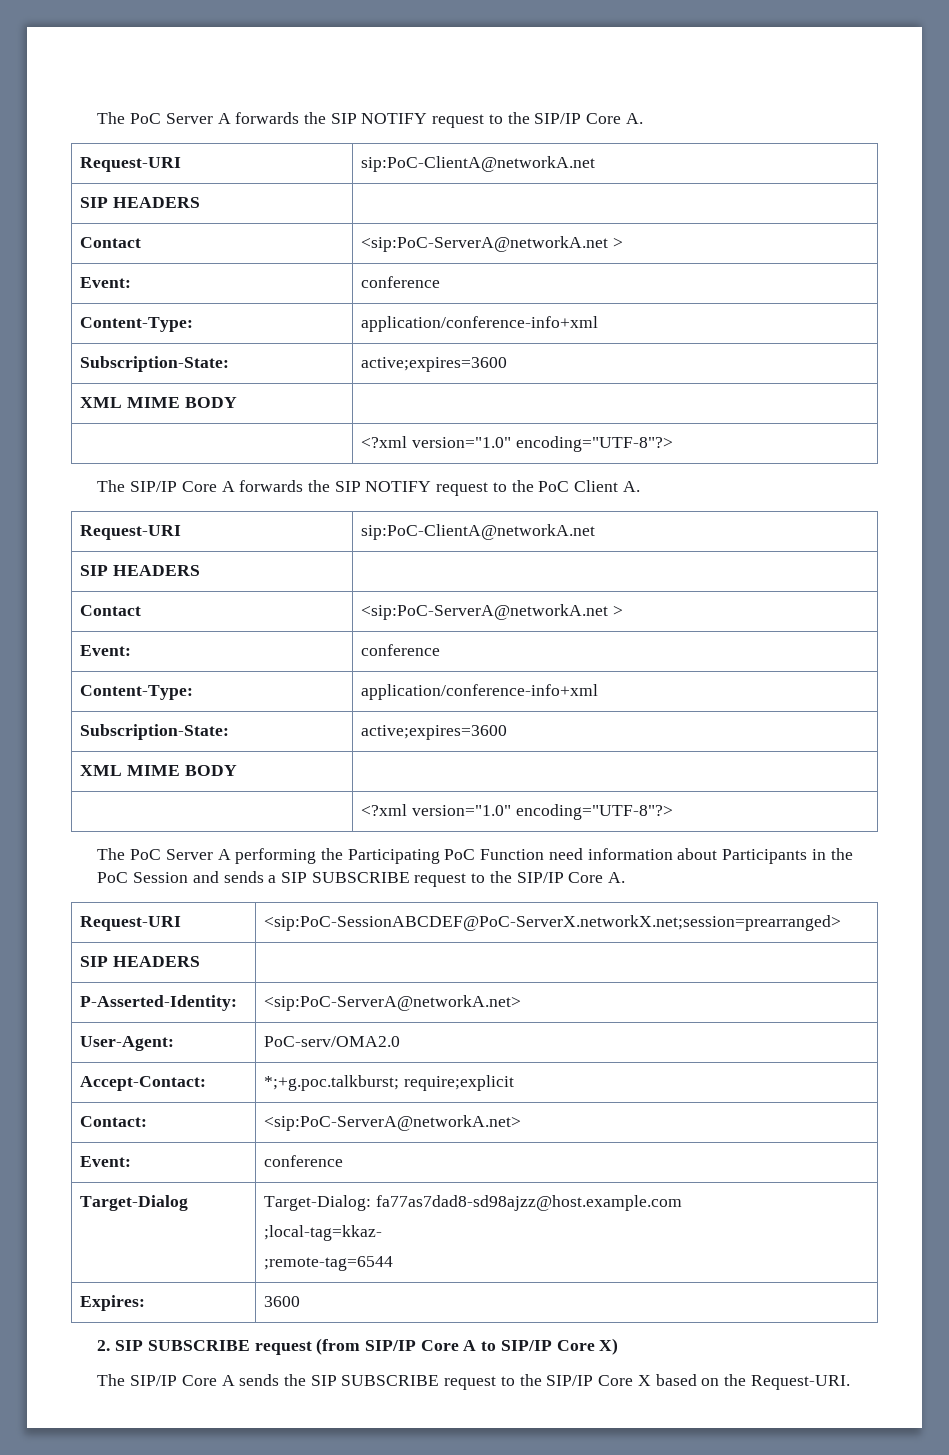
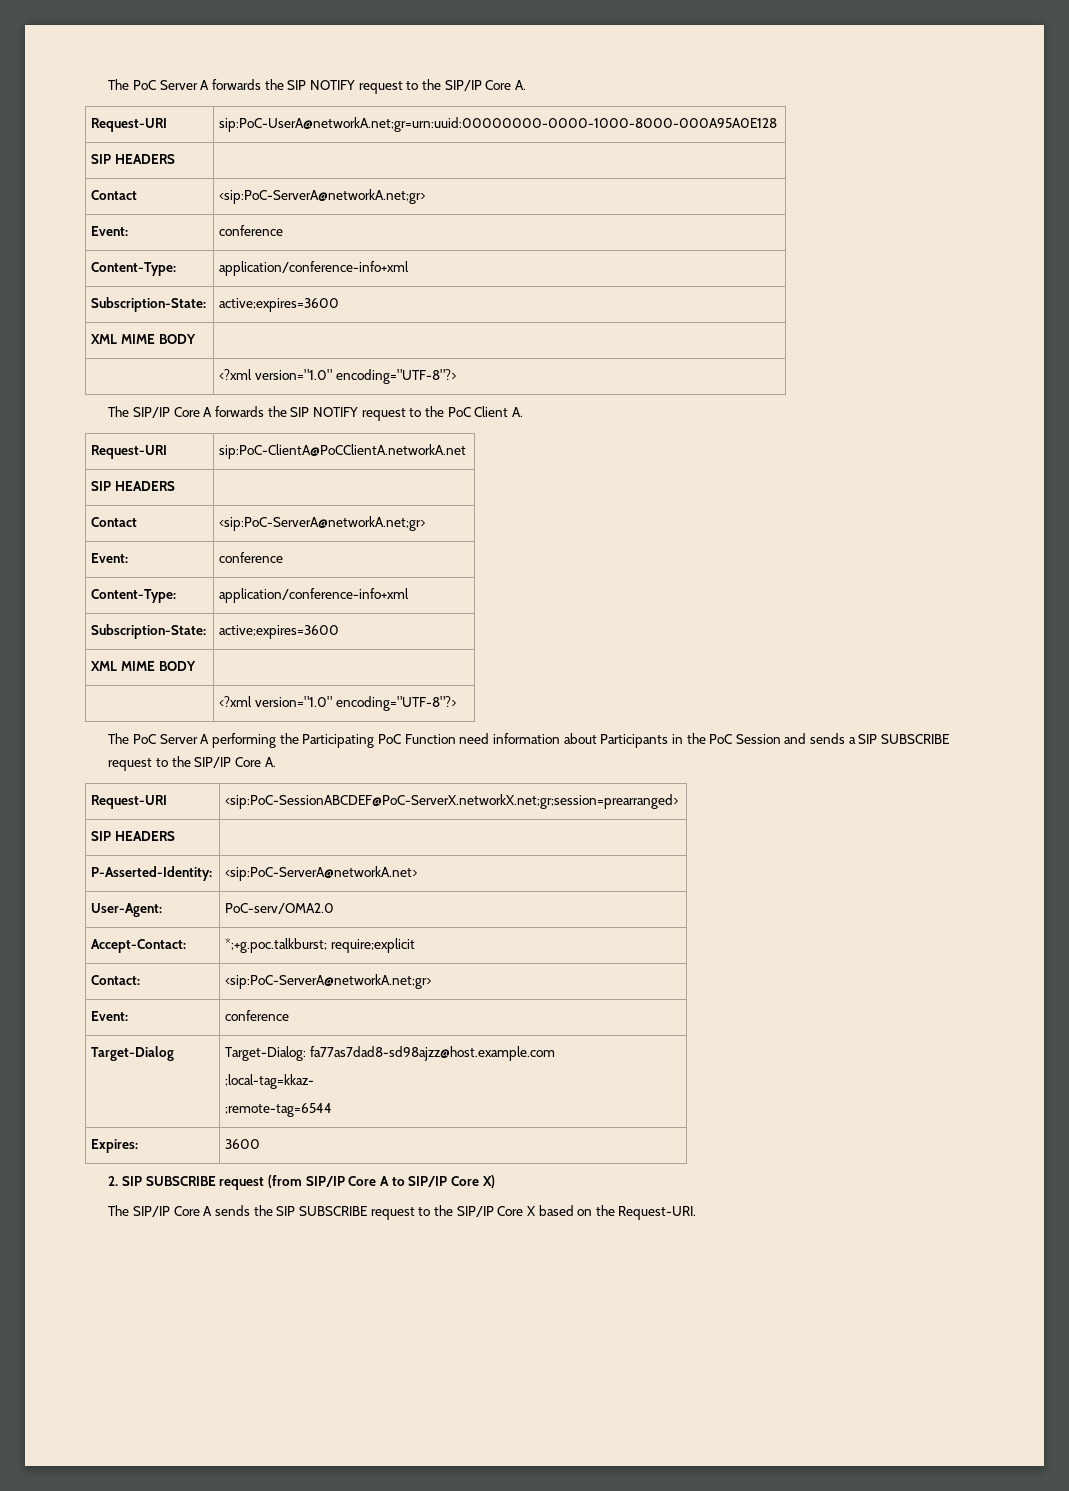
  The PoC Server A forwards the SIP NOTIFY request to the SIP/IP Core A.
- Request-URI | sip:PoC-ClientA@networkA.net
+ Request-URI | sip:PoC-UserA@networkA.net;gr=urn:uuid:00000000-0000-1000-8000-000A95A0E128
  SIP HEADERS |
- Contact | <sip:PoC-ServerA@networkA.net >
+ Contact | <sip:PoC-ServerA@networkA.net;gr>
  The SIP/IP Core A forwards the SIP NOTIFY request to the PoC Client A.
- Request-URI | sip:PoC-ClientA@networkA.net
+ Request-URI | sip:PoC-ClientA@PoCClientA.networkA.net
  SIP HEADERS |
- Contact | <sip:PoC-ServerA@networkA.net >
+ Contact | <sip:PoC-ServerA@networkA.net;gr>
- Request-URI | <sip:PoC-SessionABCDEF@PoC-ServerX.networkX.net;session=prearranged>
+ Request-URI | <sip:PoC-SessionABCDEF@PoC-ServerX.networkX.net;gr;session=prearranged>
- Contact: | <sip:PoC-ServerA@networkA.net>
+ Contact: | <sip:PoC-ServerA@networkA.net;gr>

